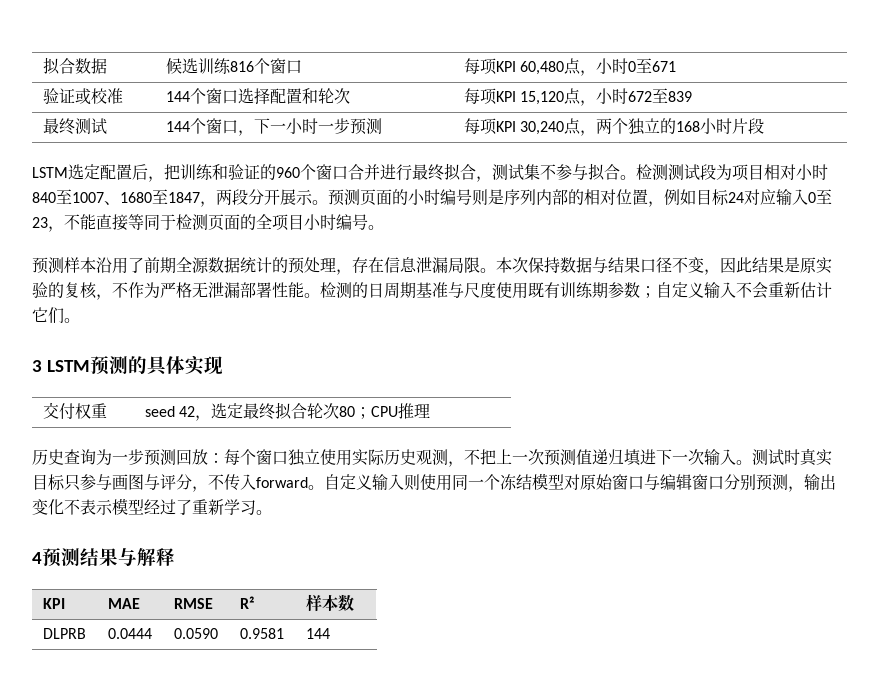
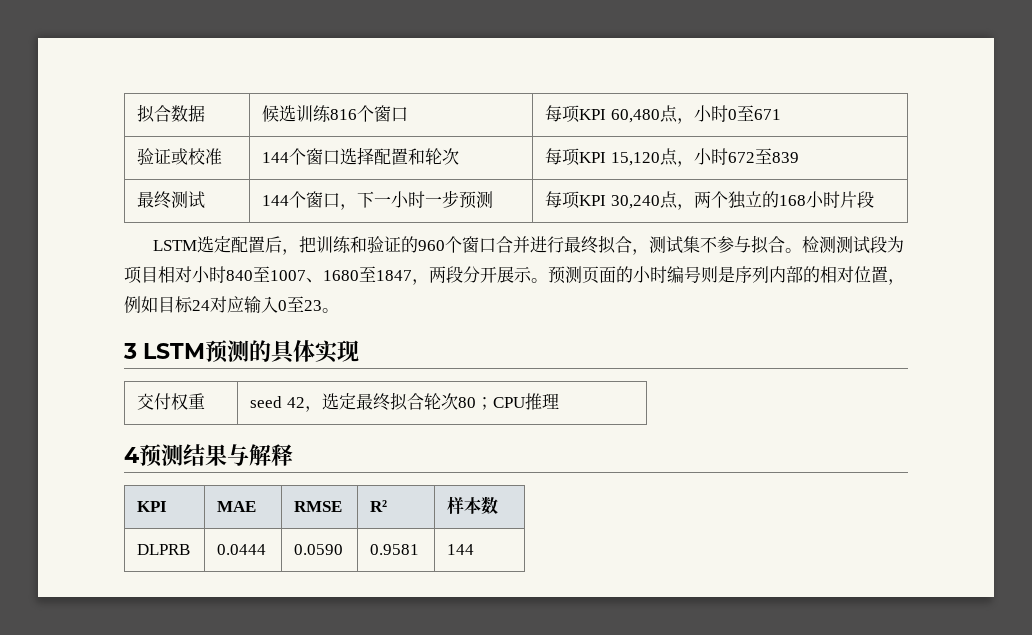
- 预测页面的小时编号则是序列内部的相对位置，例如目标24对应输入0至23，不能直接等同于检测页面的全项目小时编号。
- 预测样本沿用了前期全源数据统计的预处理，存在信息泄漏局限。本次保持数据与结果口径不变，因此结果是原实验的复核，不作为严格无泄漏部署性能。检测的日周期基准与尺度使用既有训练期参数；自定义输入不会重新估计它们。
+ 预测页面的小时编号则是序列内部的相对位置，例如目标24对应输入0至23。
- 历史查询为一步预测回放：每个窗口独立使用实际历史观测，不把上一次预测值递归填进下一次输入。测试时真实目标只参与画图与评分，不传入forward。自定义输入则使用同一个冻结模型对原始窗口与编辑窗口分别预测，输出变化不表示模型经过了重新学习。

